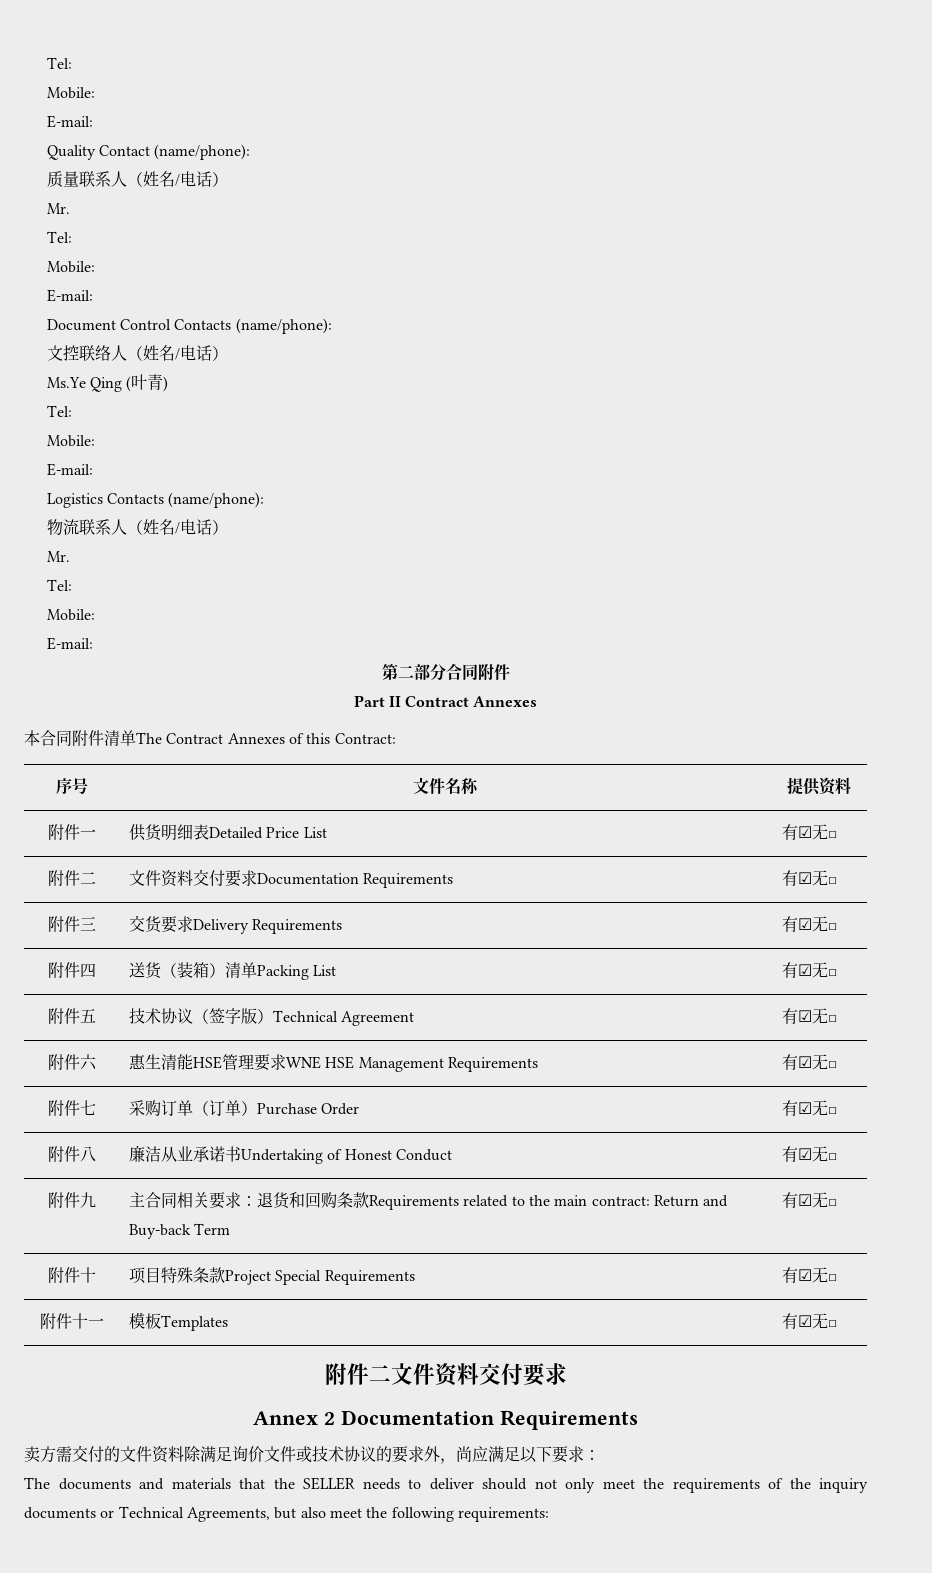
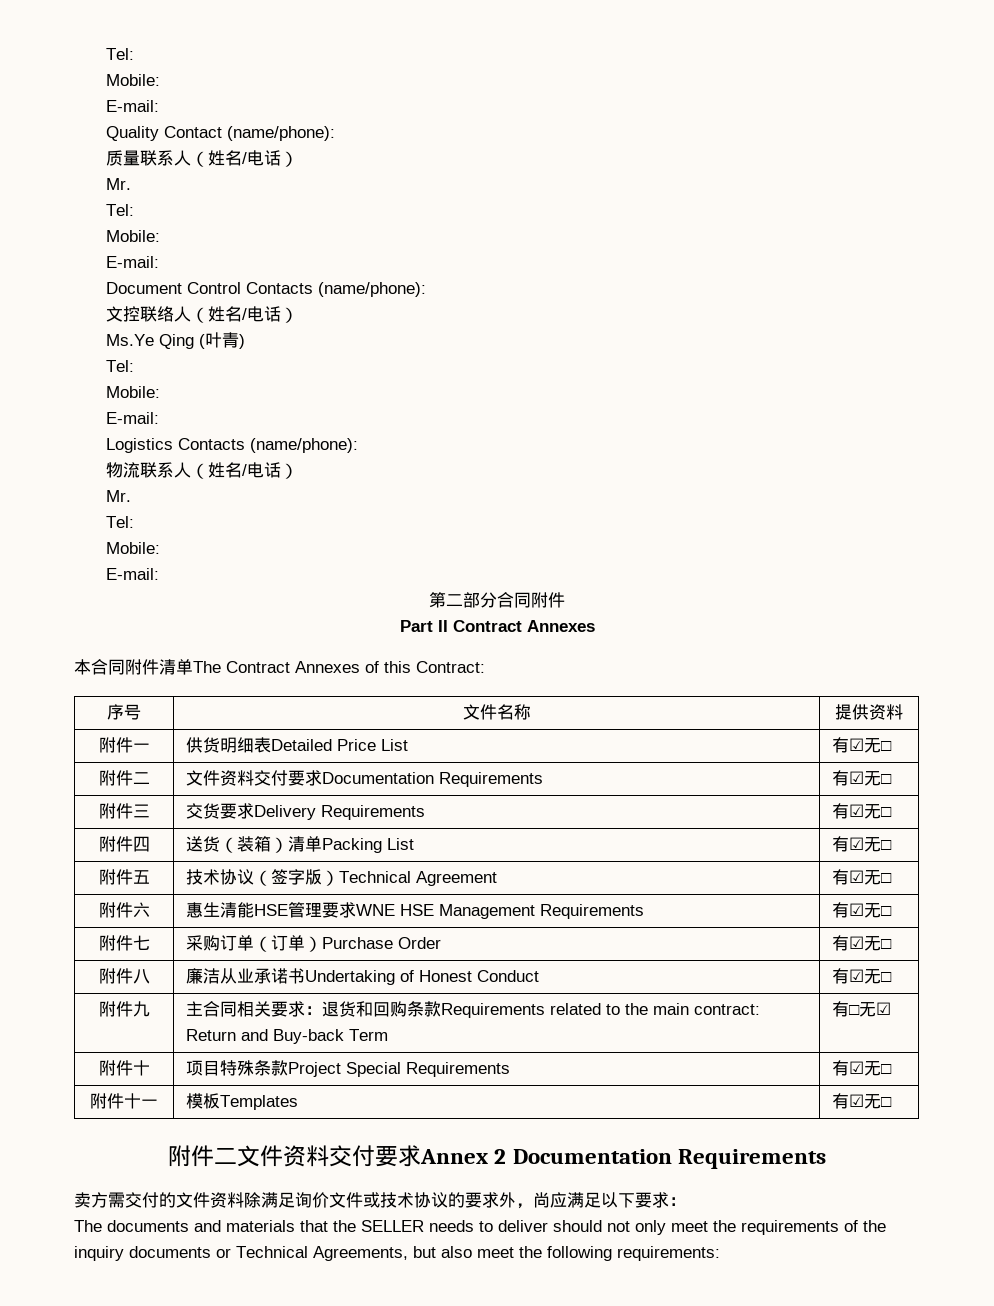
- 附件九 | 主合同相关要求：退货和回购条款Requirements related to the main contract: Return and Buy-back Term | 有☑无□
+ 附件九 | 主合同相关要求：退货和回购条款Requirements related to the main contract: Return and Buy-back Term | 有□无☑
- 附件二文件资料交付要求
- Annex 2 Documentation Requirements
+ 附件二文件资料交付要求Annex 2 Documentation Requirements

